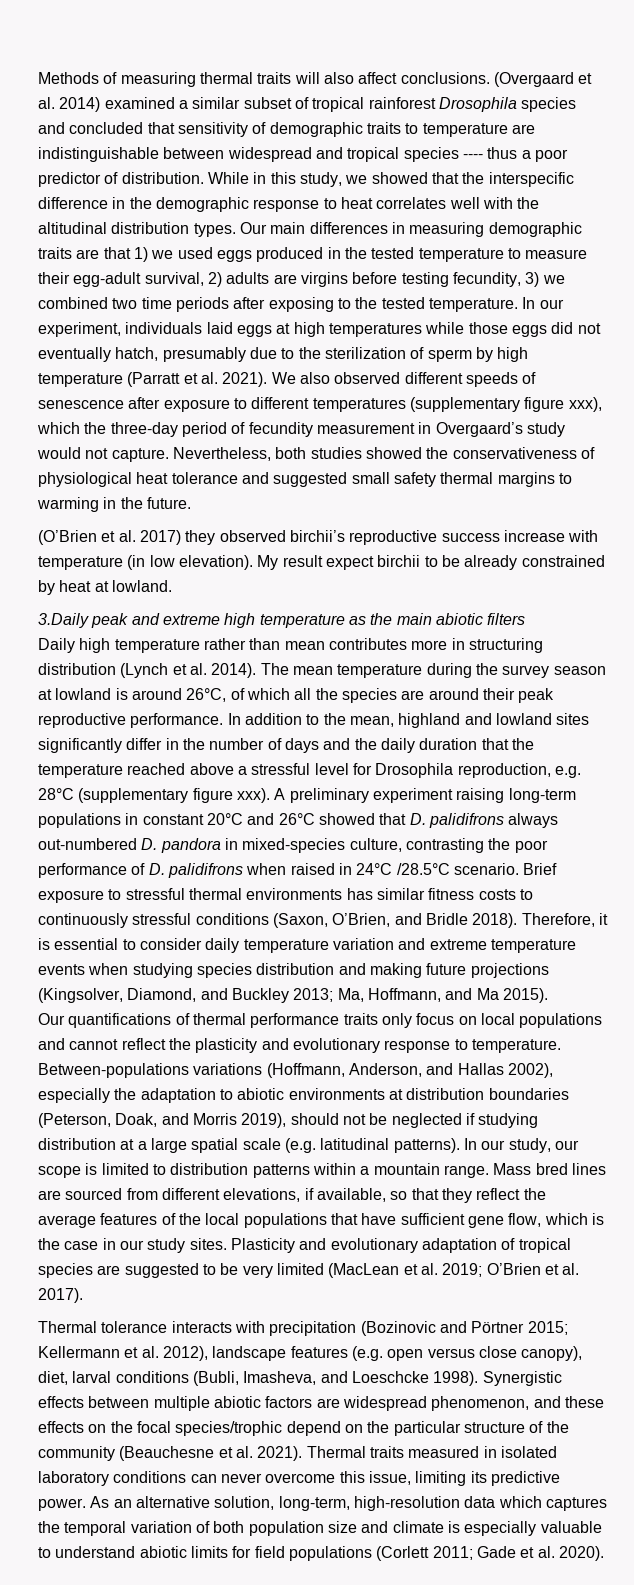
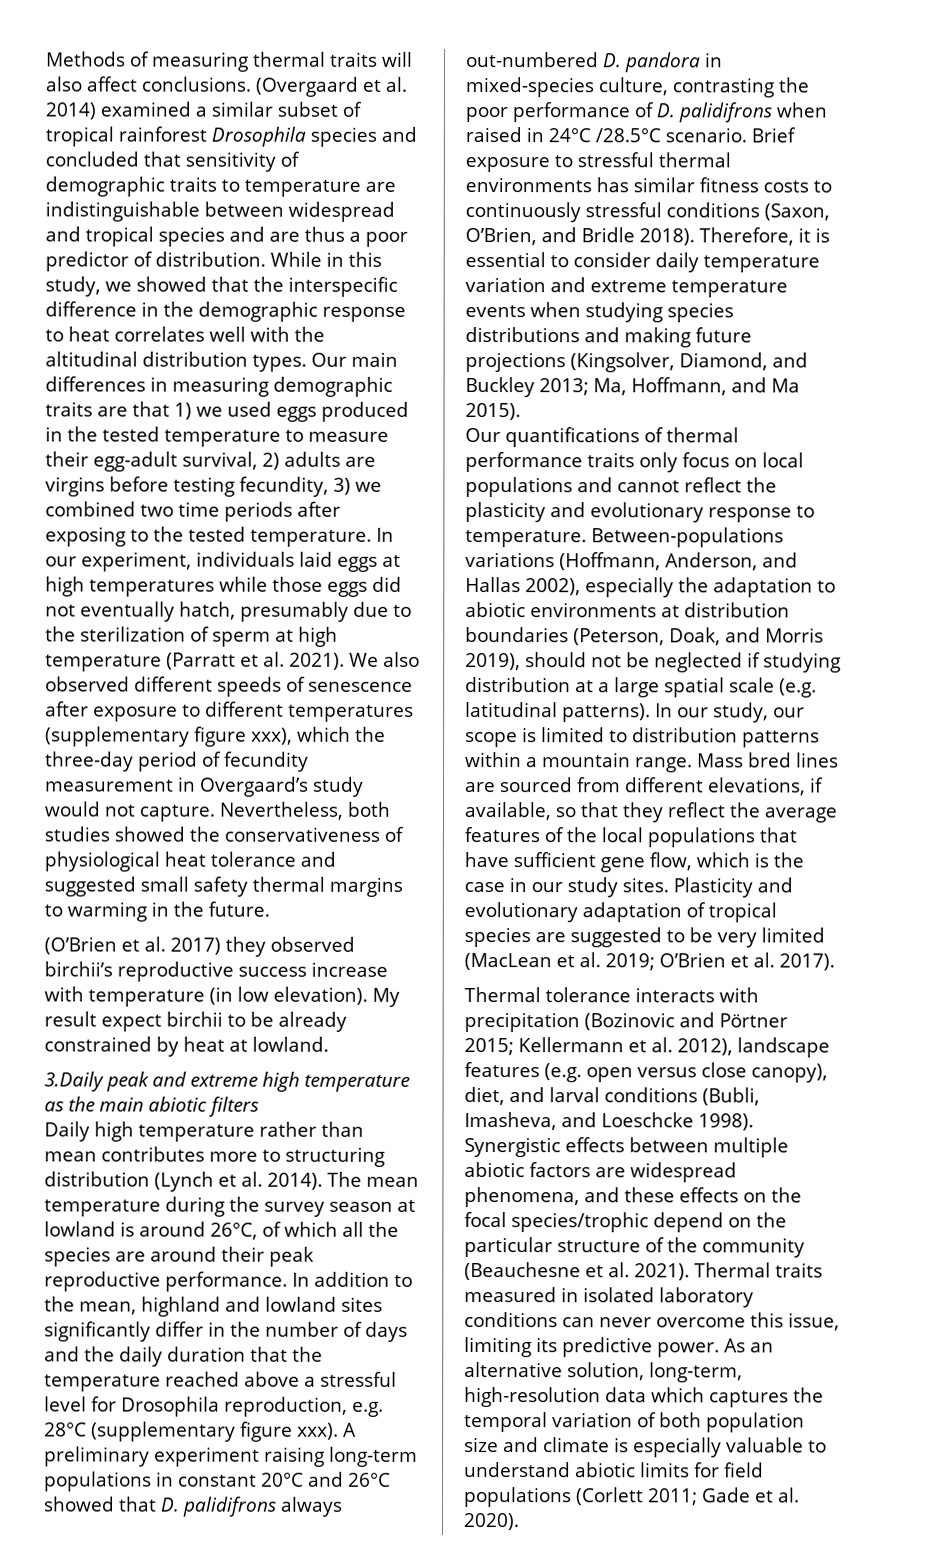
- (Overgaard et al. 2014) examined a similar subset of tropical rainforest Drosophila species and concluded that sensitivity of demographic traits to temperature are indistinguishable between widespread and tropical species ---- thus a poor predictor of distribution.
+ (Overgaard et al. 2014) examined a similar subset of tropical rainforest Drosophila species and concluded that sensitivity of demographic traits to temperature are indistinguishable between widespread and tropical species and are thus a poor predictor of distribution.
- In our experiment, individuals laid eggs at high temperatures while those eggs did not eventually hatch, presumably due to the sterilization of sperm by high temperature (Parratt et al. 2021).
+ In our experiment, individuals laid eggs at high temperatures while those eggs did not eventually hatch, presumably due to the sterilization of sperm at high temperature (Parratt et al. 2021).
- Daily high temperature rather than mean contributes more in structuring distribution (Lynch et al. 2014).
+ Daily high temperature rather than mean contributes more to structuring distribution (Lynch et al. 2014).
- Therefore, it is essential to consider daily temperature variation and extreme temperature events when studying species distribution and making future projections (Kingsolver, Diamond, and Buckley 2013; Ma, Hoffmann, and Ma 2015).
+ Therefore, it is essential to consider daily temperature variation and extreme temperature events when studying species distributions and making future projections (Kingsolver, Diamond, and Buckley 2013; Ma, Hoffmann, and Ma 2015).
- Thermal tolerance interacts with precipitation (Bozinovic and Pörtner 2015; Kellermann et al. 2012), landscape features (e.g. open versus close canopy), diet, larval conditions (Bubli, Imasheva, and Loeschcke 1998).
+ Thermal tolerance interacts with precipitation (Bozinovic and Pörtner 2015; Kellermann et al. 2012), landscape features (e.g. open versus close canopy), diet, and larval conditions (Bubli, Imasheva, and Loeschcke 1998).
- Synergistic effects between multiple abiotic factors are widespread phenomenon, and these effects on the focal species/trophic depend on the particular structure of the community (Beauchesne et al. 2021).
+ Synergistic effects between multiple abiotic factors are widespread phenomena, and these effects on the focal species/trophic depend on the particular structure of the community (Beauchesne et al. 2021).

